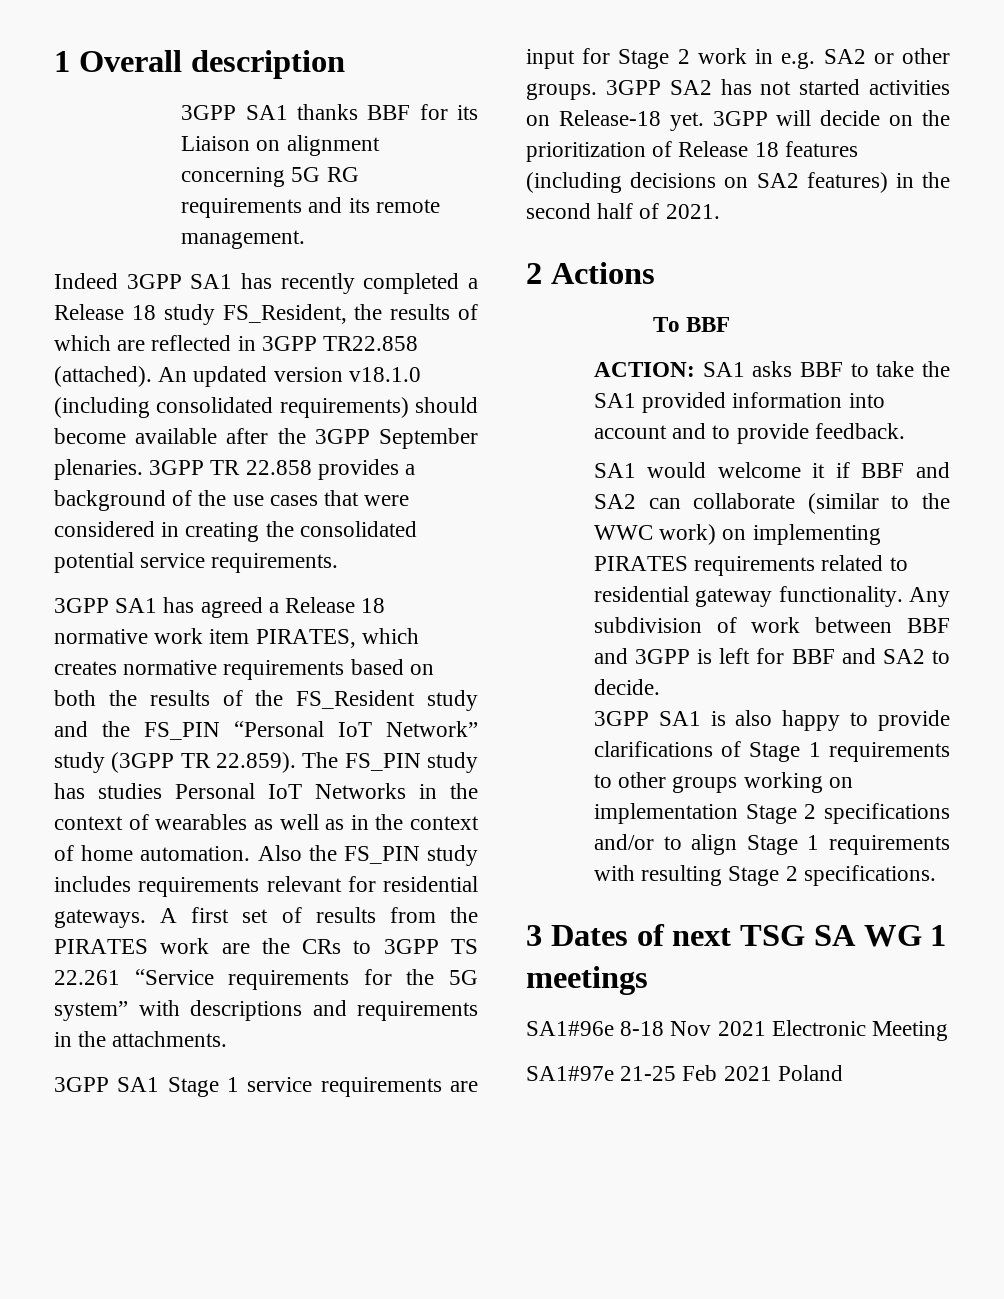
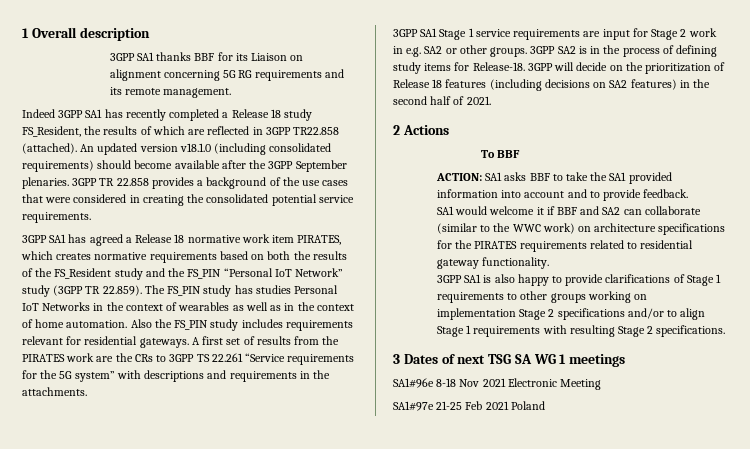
- 3GPP SA2 has not started activities on Release-18 yet.
+ 3GPP SA2 is in the process of defining study items for Release-18.
- SA1 would welcome it if BBF and SA2 can collaborate (similar to the WWC work) on implementing PIRATES requirements related to residential gateway functionality. Any subdivision of work between BBF and 3GPP is left for BBF and SA2 to decide.
+ SA1 would welcome it if BBF and SA2 can collaborate (similar to the WWC work) on architecture specifications for the PIRATES requirements related to residential gateway functionality.

